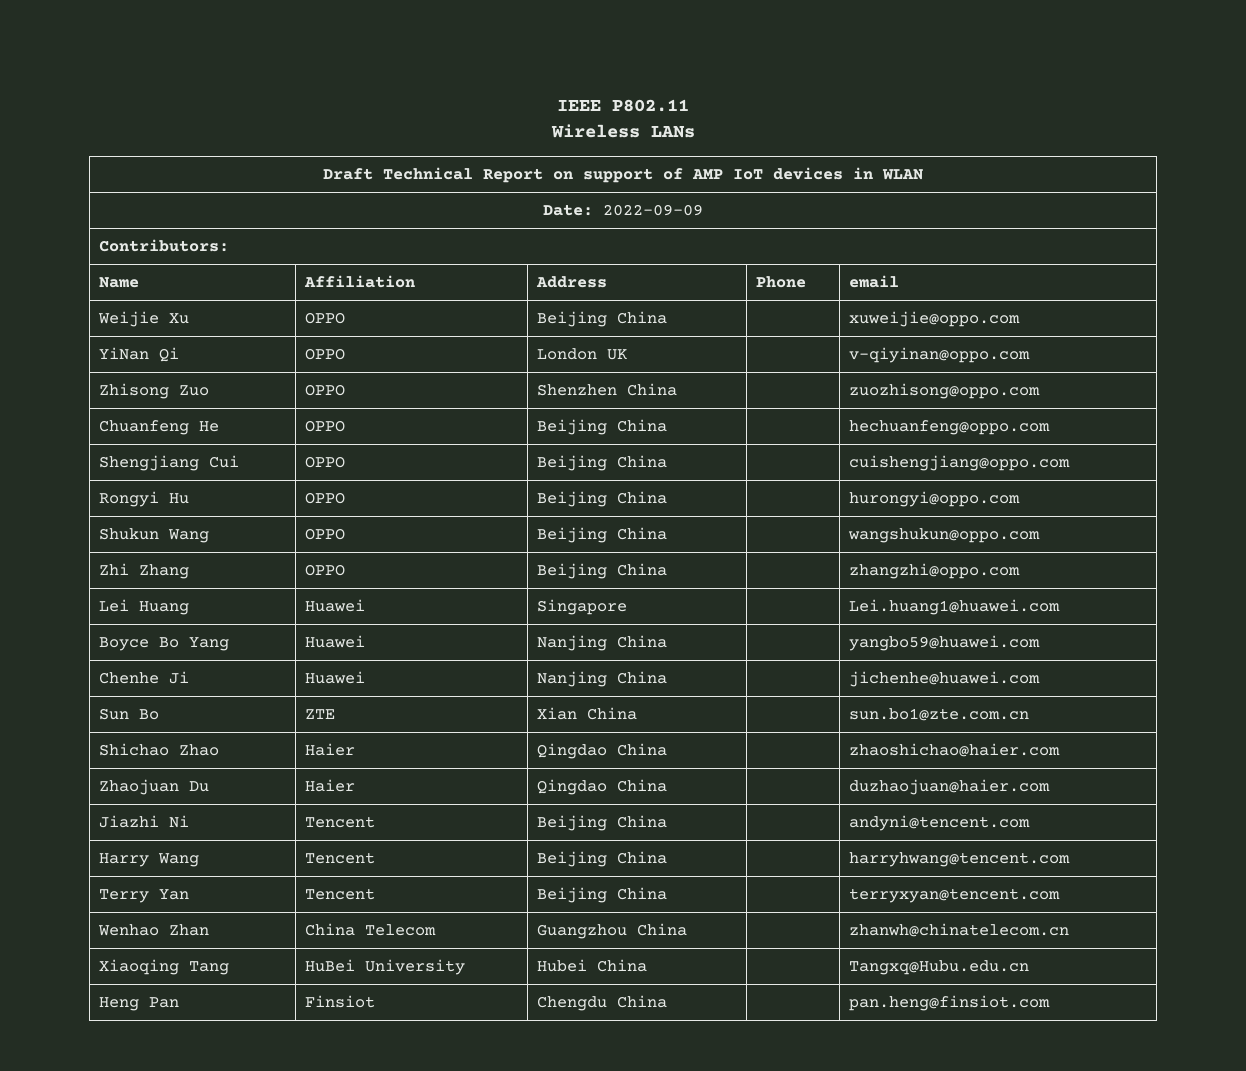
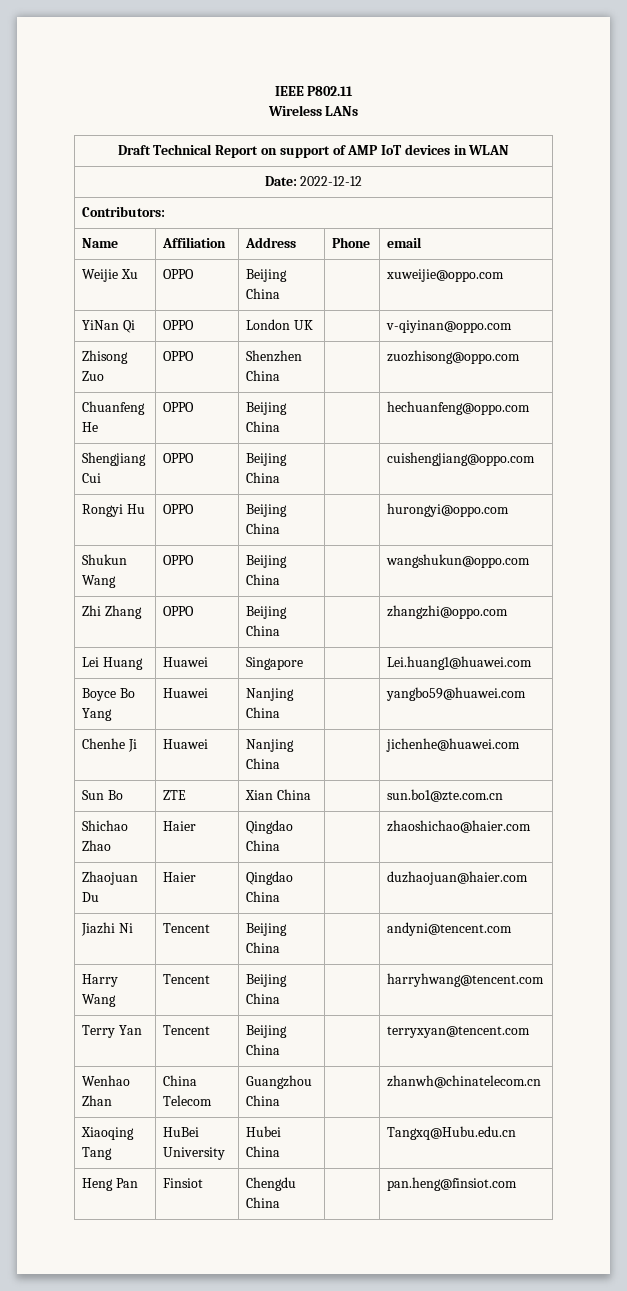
- Date: 2022-09-09
+ Date: 2022-12-12

